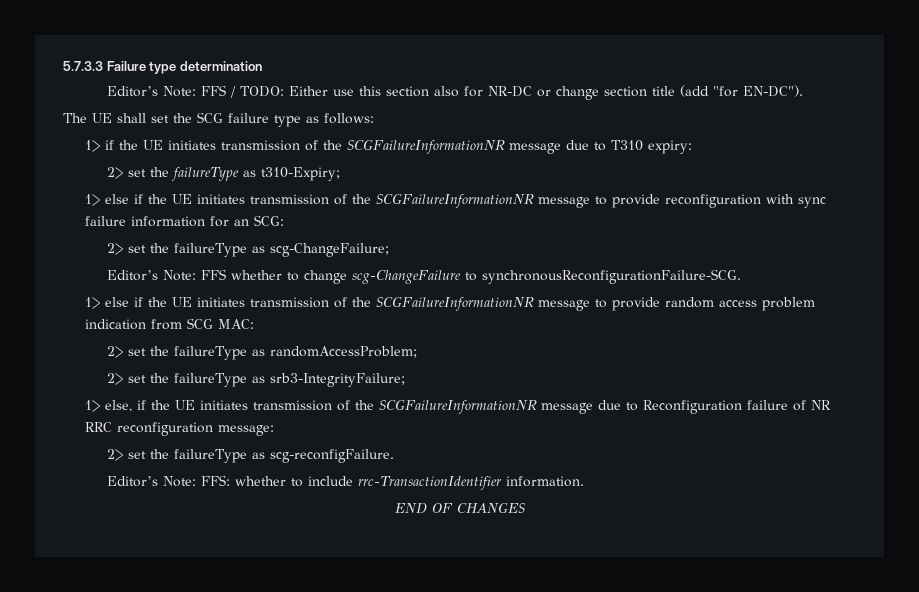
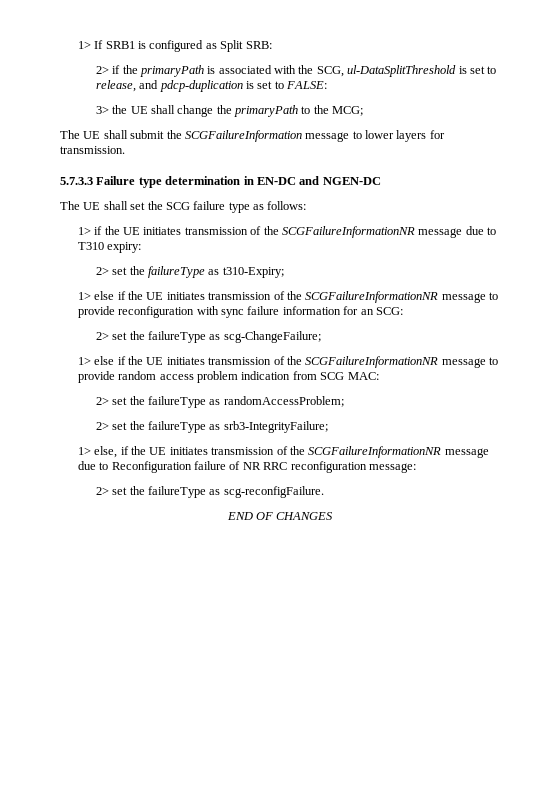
- 5.7.3.3 Failure type determination
- Editor’s Note: FFS / TODO: Either use this section also for NR-DC or change section title (add "for EN-DC").
+ 1> If SRB1 is configured as Split SRB:
+ 2> if the primaryPath is associated with the SCG, ul-DataSplitThreshold is set to release, and pdcp-duplication is set to FALSE:
+ 3> the UE shall change the primaryPath to the MCG;
+ The UE shall submit the SCGFailureInformation message to lower layers for transmission.
+ 5.7.3.3 Failure type determination in EN-DC and NGEN-DC
- Editor’s Note: FFS whether to change scg-ChangeFailure to synchronousReconfigurationFailure-SCG.
- Editor’s Note: FFS: whether to include rrc-TransactionIdentifier information.

